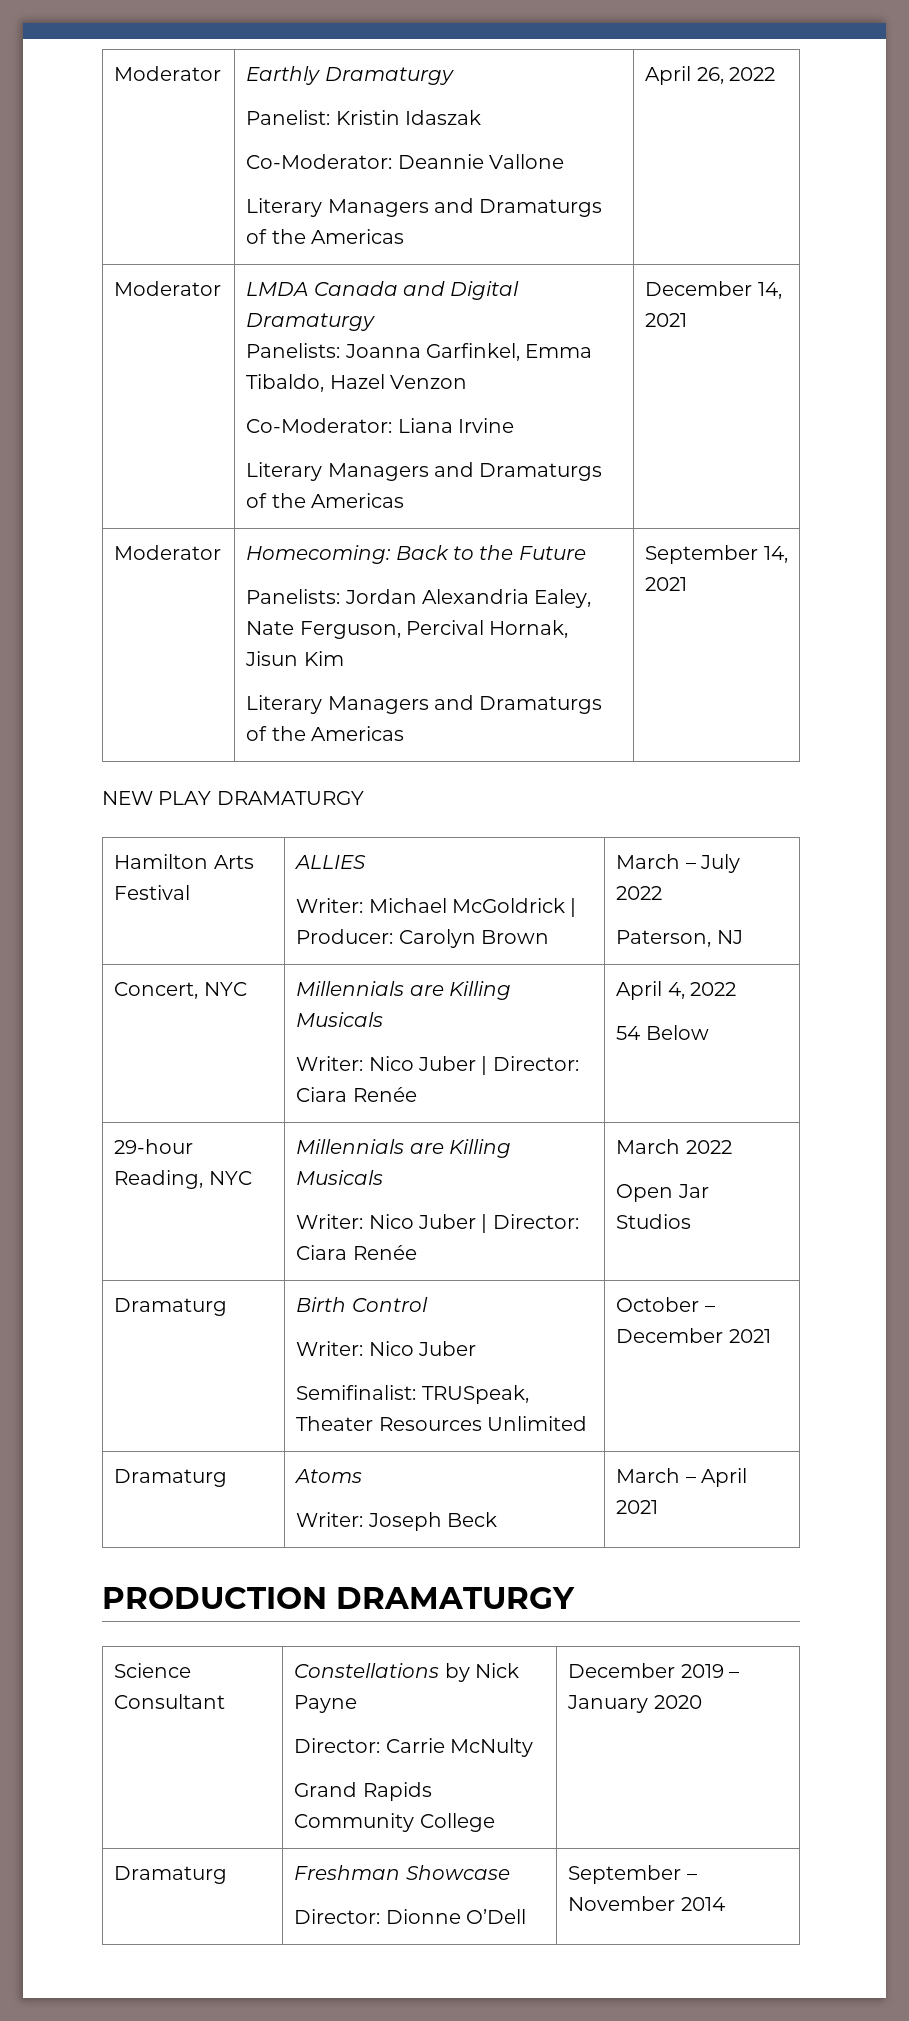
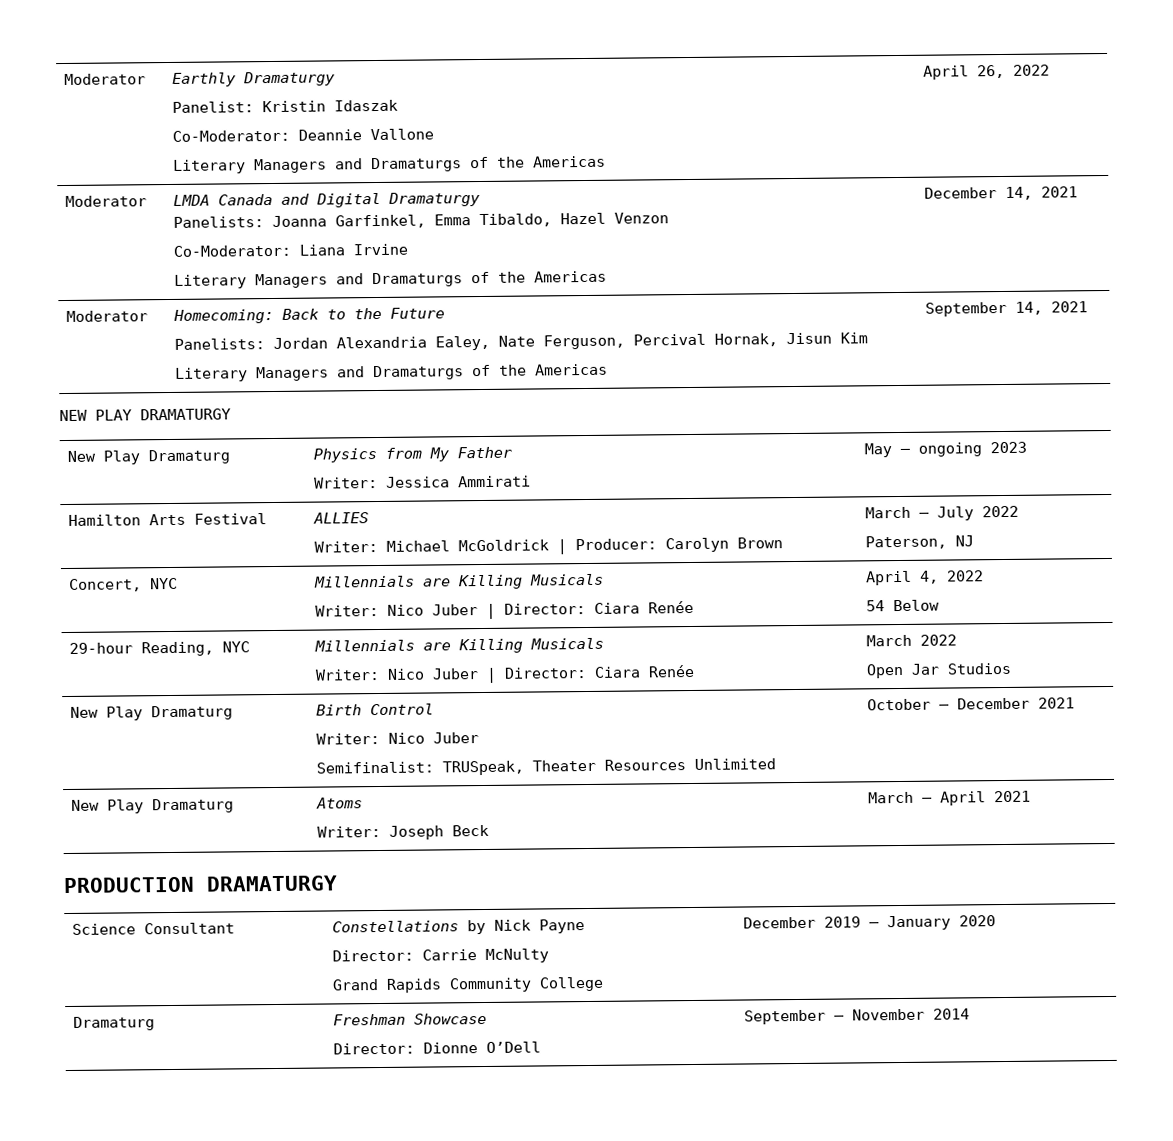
+ New Play Dramaturg | Physics from My Father
+ Writer: Jessica Ammirati | May – ongoing 2023
- Dramaturg | Birth Control
+ New Play Dramaturg | Birth Control
- Dramaturg | Atoms
+ New Play Dramaturg | Atoms

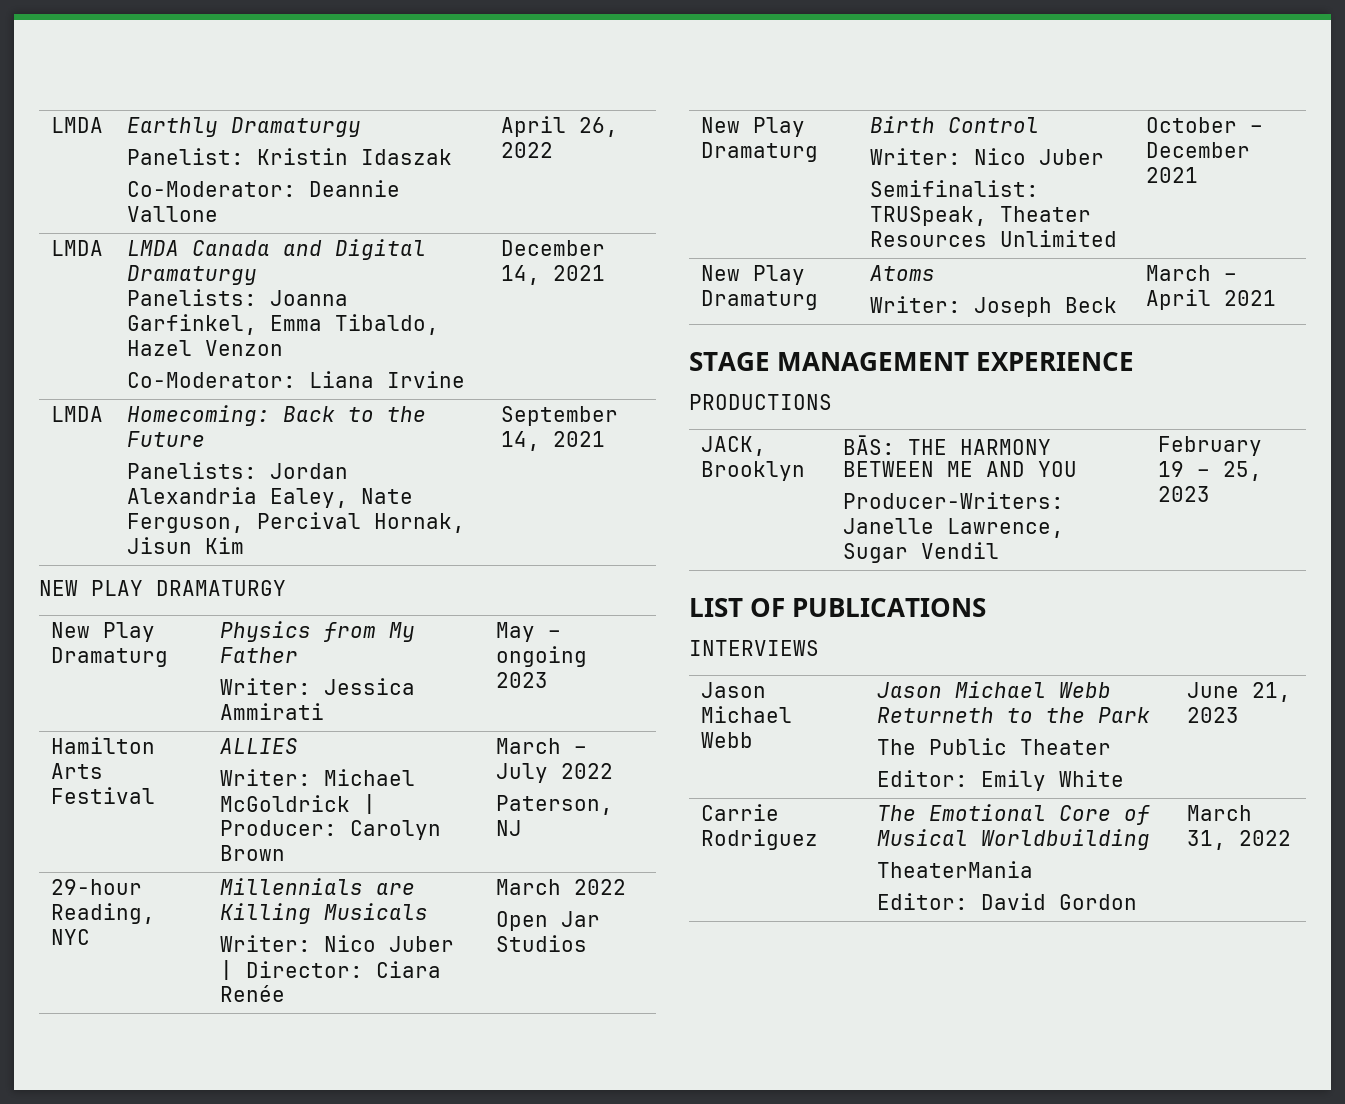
- Moderator | Earthly Dramaturgy
+ LMDA | Earthly Dramaturgy
  Panelist: Kristin Idaszak
- Co-Moderator: Deannie Vallone
- Literary Managers and Dramaturgs of the Americas | April 26, 2022
+ Co-Moderator: Deannie Vallone | April 26, 2022
- Moderator | LMDA Canada and Digital Dramaturgy
+ LMDA | LMDA Canada and Digital Dramaturgy
  Panelists: Joanna Garfinkel, Emma Tibaldo, Hazel Venzon
- Co-Moderator: Liana Irvine
- Literary Managers and Dramaturgs of the Americas | December 14, 2021
+ Co-Moderator: Liana Irvine | December 14, 2021
- Moderator | Homecoming: Back to the Future
- Panelists: Jordan Alexandria Ealey, Nate Ferguson, Percival Hornak, Jisun Kim
- Literary Managers and Dramaturgs of the Americas | September 14, 2021
+ LMDA | Homecoming: Back to the Future
+ Panelists: Jordan Alexandria Ealey, Nate Ferguson, Percival Hornak, Jisun Kim | September 14, 2021
- Concert, NYC | Millennials are Killing Musicals
- Writer: Nico Juber | Director: Ciara Renée | April 4, 2022
- 54 Below
- PRODUCTION DRAMATURGY
- Science Consultant | Constellations by Nick Payne
- Director: Carrie McNulty
- Grand Rapids Community College | December 2019 – January 2020
- Dramaturg | Freshman Showcase
- Director: Dionne O’Dell | September – November 2014
+ STAGE MANAGEMENT EXPERIENCE
+ PRODUCTIONS
+ JACK, Brooklyn | BĀS: THE HARMONY BETWEEN ME AND YOU
+ Producer-Writers: Janelle Lawrence, Sugar Vendil | February 19 – 25, 2023
+ LIST OF PUBLICATIONS
+ INTERVIEWS
+ Jason Michael Webb | Jason Michael Webb Returneth to the Park
+ The Public Theater
+ Editor: Emily White | June 21, 2023
+ Carrie Rodriguez | The Emotional Core of Musical Worldbuilding
+ TheaterMania
+ Editor: David Gordon | March 31, 2022

